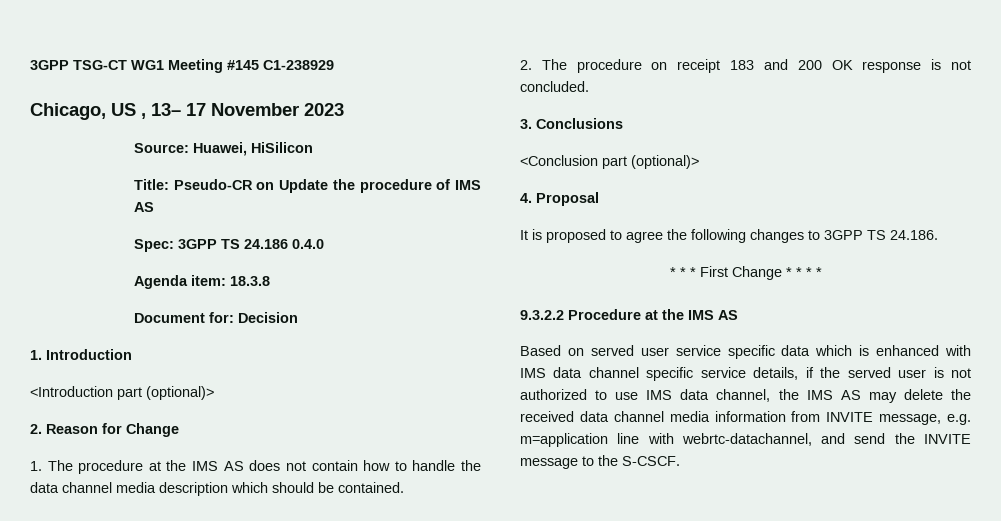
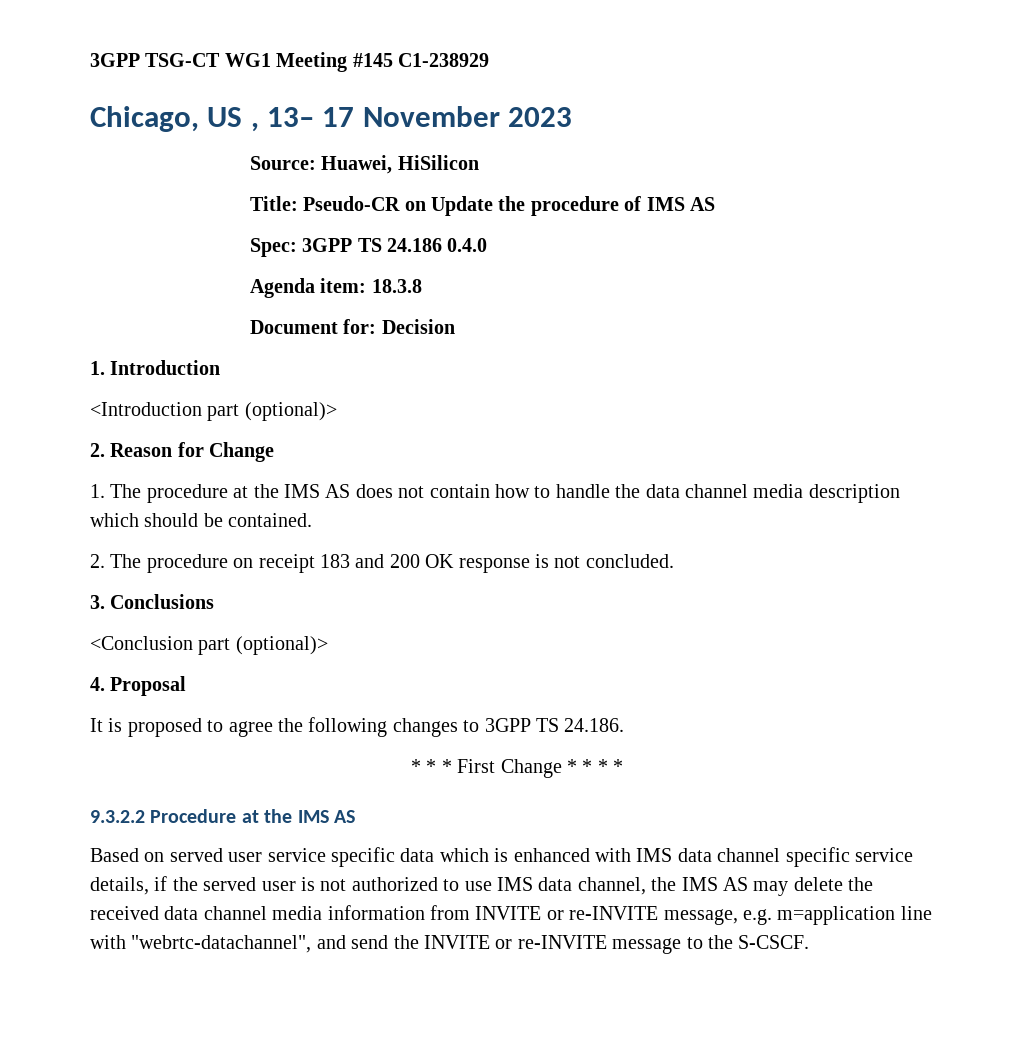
- Based on served user service specific data which is enhanced with IMS data channel specific service details, if the served user is not authorized to use IMS data channel, the IMS AS may delete the received data channel media information from INVITE message, e.g. m=application line with webrtc-datachannel, and send the INVITE message to the S-CSCF.
+ Based on served user service specific data which is enhanced with IMS data channel specific service details, if the served user is not authorized to use IMS data channel, the IMS AS may delete the received data channel media information from INVITE or re-INVITE message, e.g. m=application line with "webrtc-datachannel", and send the INVITE or re-INVITE message to the S-CSCF.

